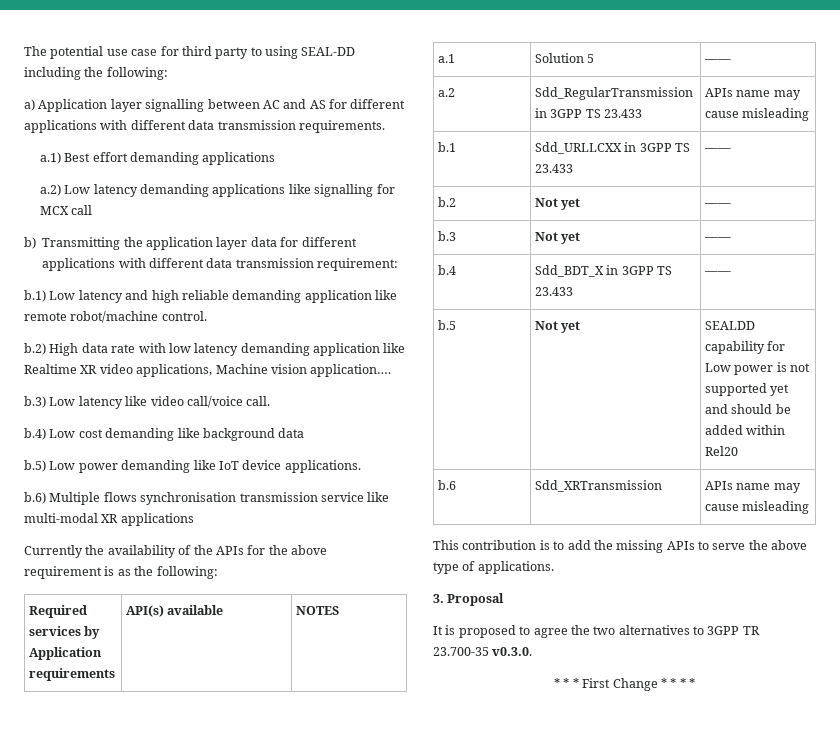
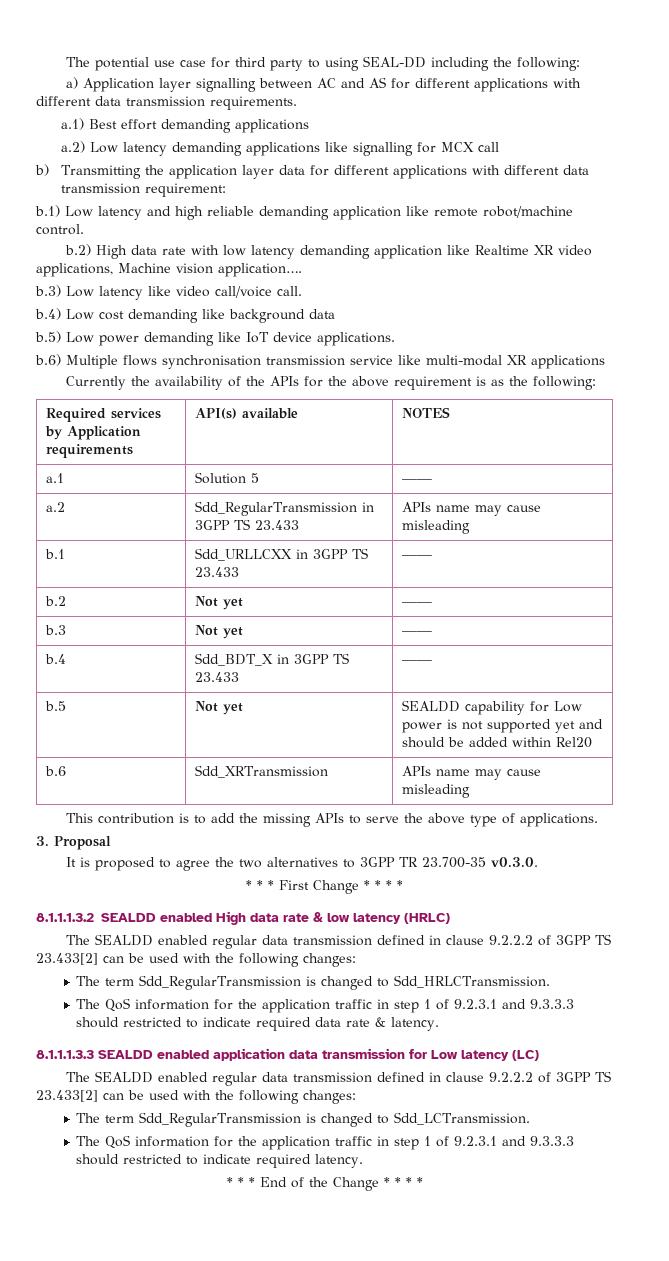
+ 8.1.1.1.3.2 SEALDD enabled High data rate & low latency (HRLC)
+ The SEALDD enabled regular data transmission defined in clause 9.2.2.2 of 3GPP TS 23.433[2] can be used with the following changes:
+ The term Sdd_RegularTransmission is changed to Sdd_HRLCTransmission.
+ The QoS information for the application traffic in step 1 of 9.2.3.1 and 9.3.3.3 should restricted to indicate required data rate & latency.
+ 8.1.1.1.3.3 SEALDD enabled application data transmission for Low latency (LC)
+ The SEALDD enabled regular data transmission defined in clause 9.2.2.2 of 3GPP TS 23.433[2] can be used with the following changes:
+ The term Sdd_RegularTransmission is changed to Sdd_LCTransmission.
+ The QoS information for the application traffic in step 1 of 9.2.3.1 and 9.3.3.3 should restricted to indicate required latency.
+ * * * End of the Change * * * *

